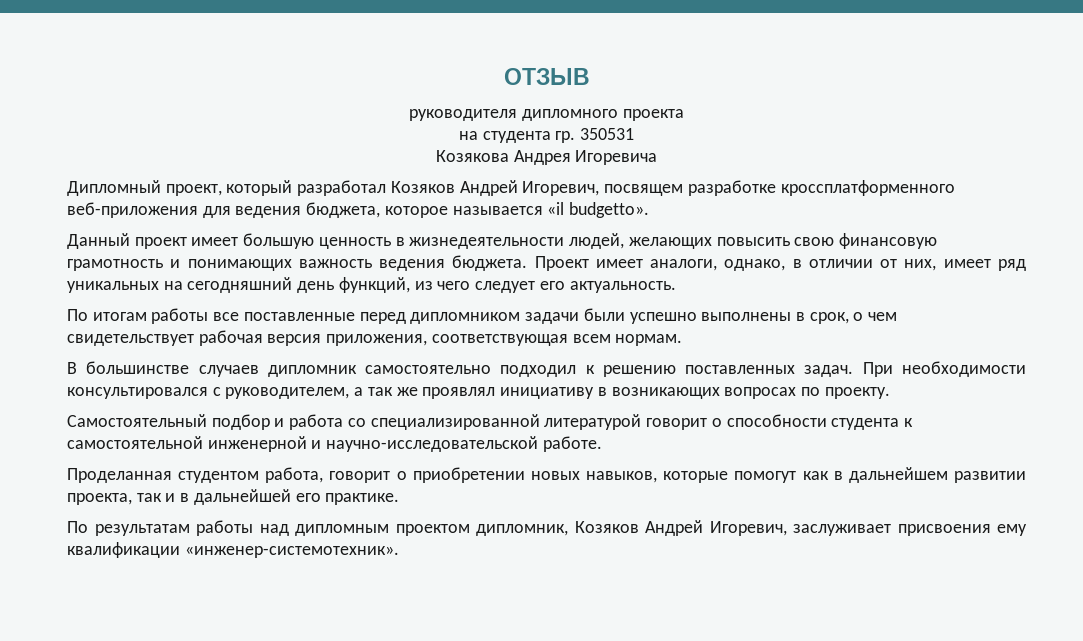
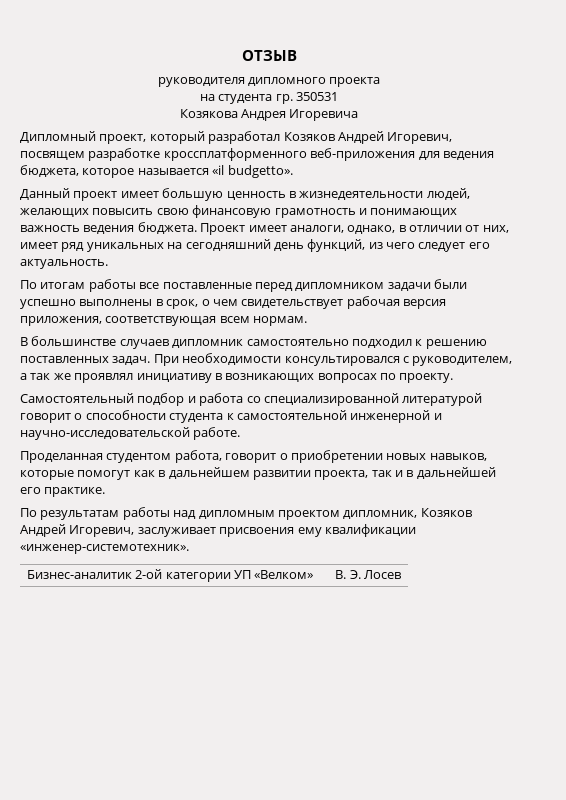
+ Бизнес-аналитик 2-ой категории УП «Велком» | В. Э. Лосев

